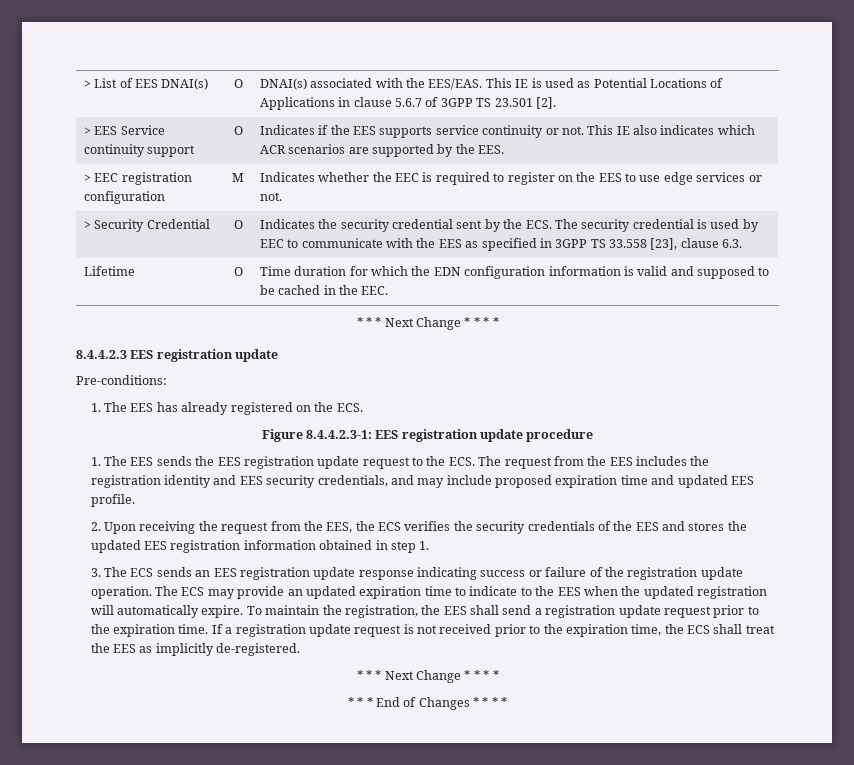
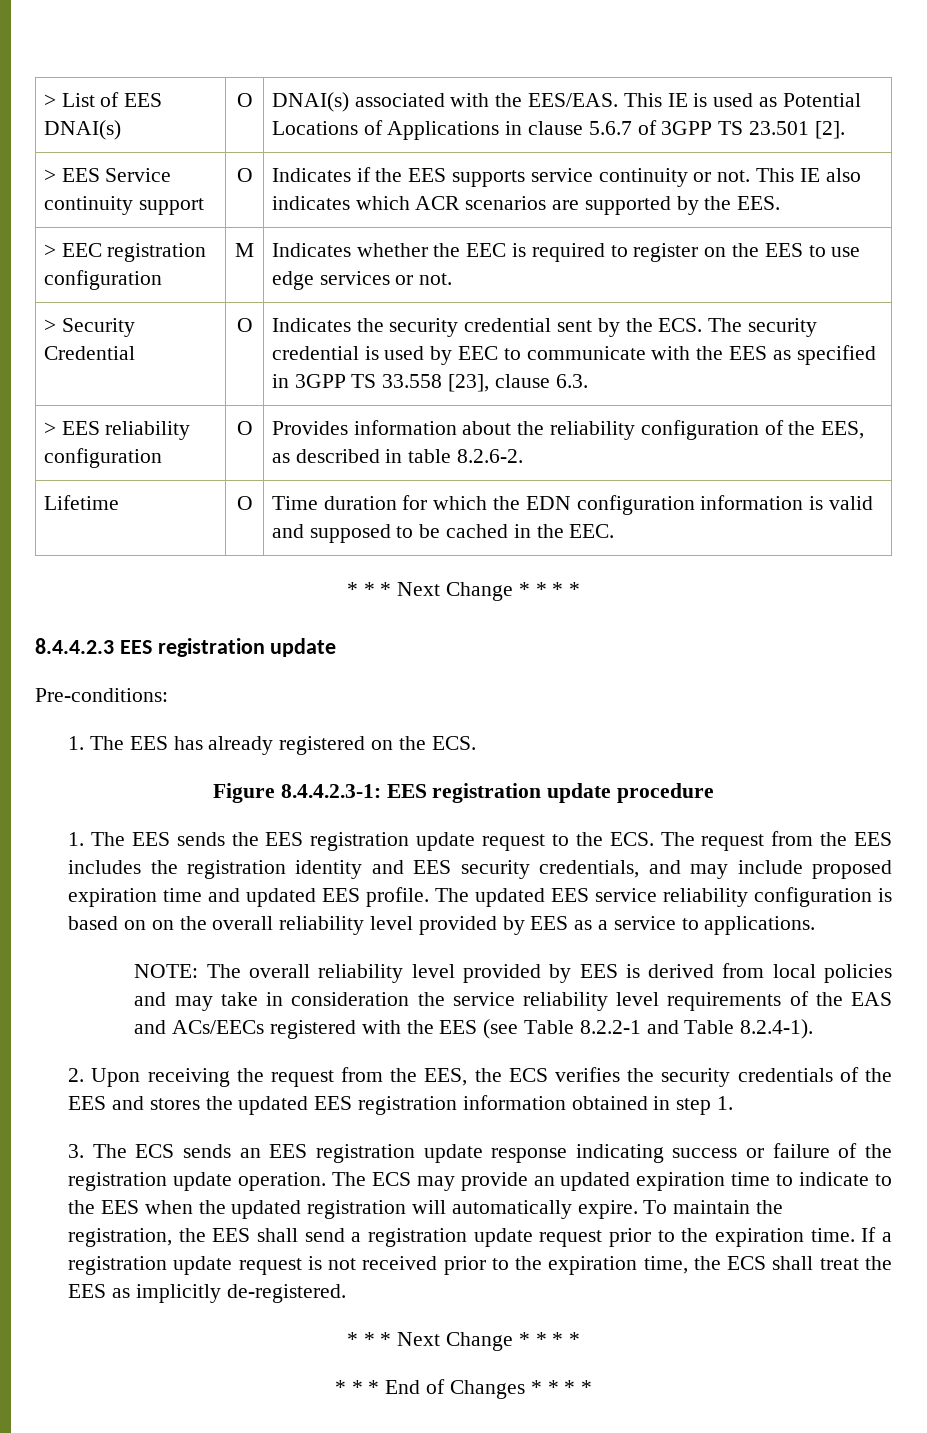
+ > EES reliability configuration | O | Provides information about the reliability configuration of the EES, as described in table 8.2.6-2.
+ The updated EES service reliability configuration is based on on the overall reliability level provided by EES as a service to applications.
+ NOTE: The overall reliability level provided by EES is derived from local policies and may take in consideration the service reliability level requirements of the EAS and ACs/EECs registered with the EES (see Table 8.2.2-1 and Table 8.2.4-1).

